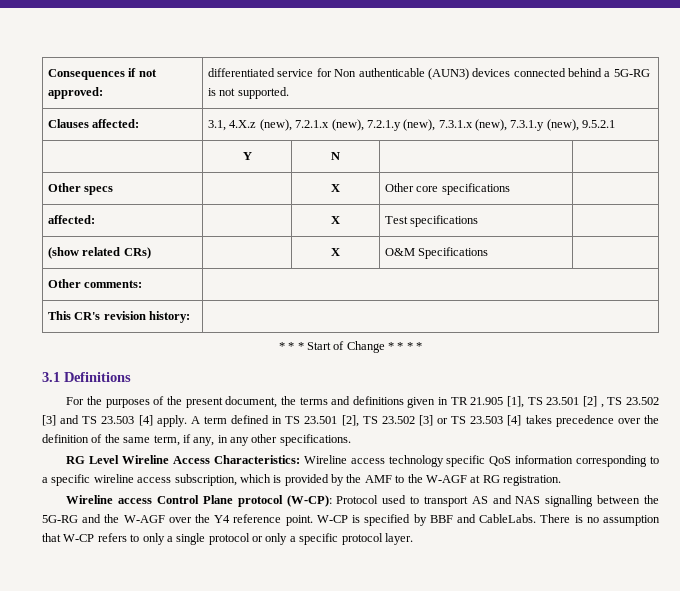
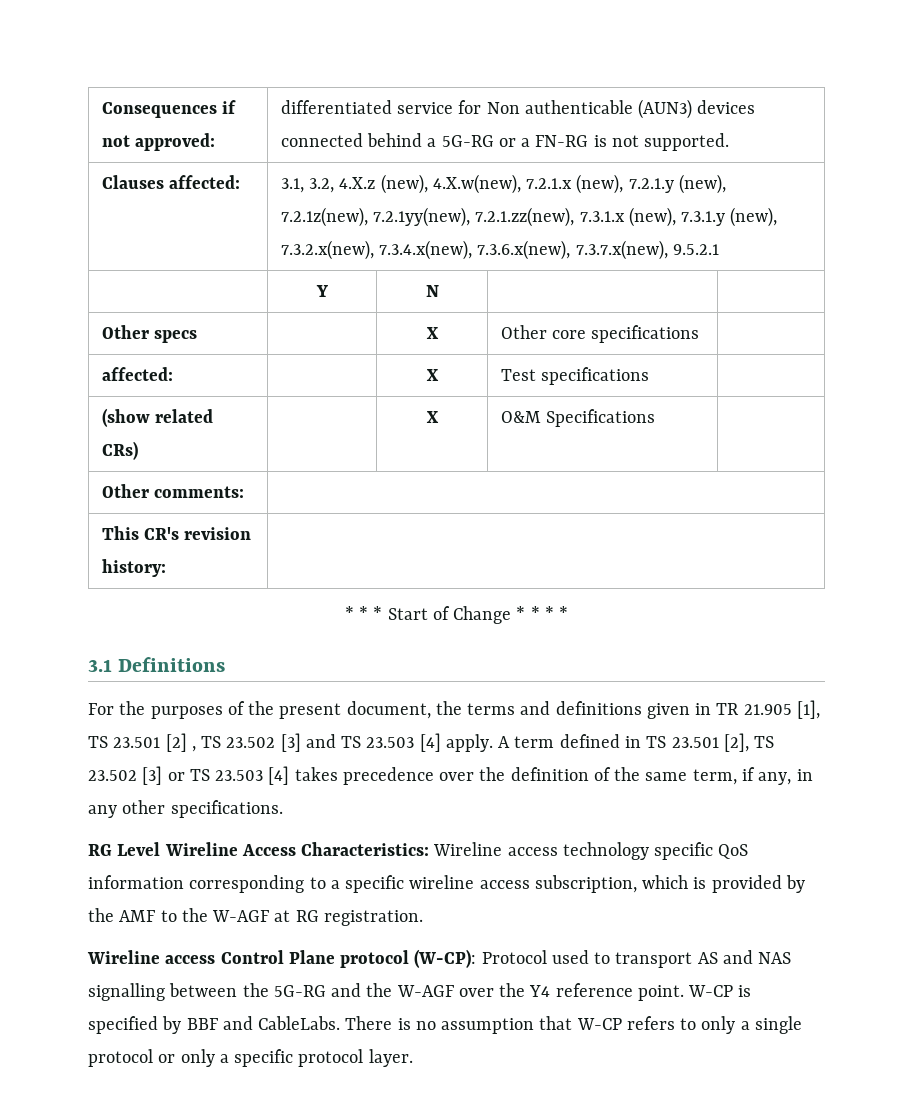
- Consequences if not approved: | differentiated service for Non authenticable (AUN3) devices connected behind a 5G-RG is not supported.
+ Consequences if not approved: | differentiated service for Non authenticable (AUN3) devices connected behind a 5G-RG or a FN-RG is not supported.
- Clauses affected: | 3.1, 4.X.z (new), 7.2.1.x (new), 7.2.1.y (new), 7.3.1.x (new), 7.3.1.y (new), 9.5.2.1
+ Clauses affected: | 3.1, 3.2, 4.X.z (new), 4.X.w(new), 7.2.1.x (new), 7.2.1.y (new), 7.2.1z(new), 7.2.1yy(new), 7.2.1.zz(new), 7.3.1.x (new), 7.3.1.y (new), 7.3.2.x(new), 7.3.4.x(new), 7.3.6.x(new), 7.3.7.x(new), 9.5.2.1

